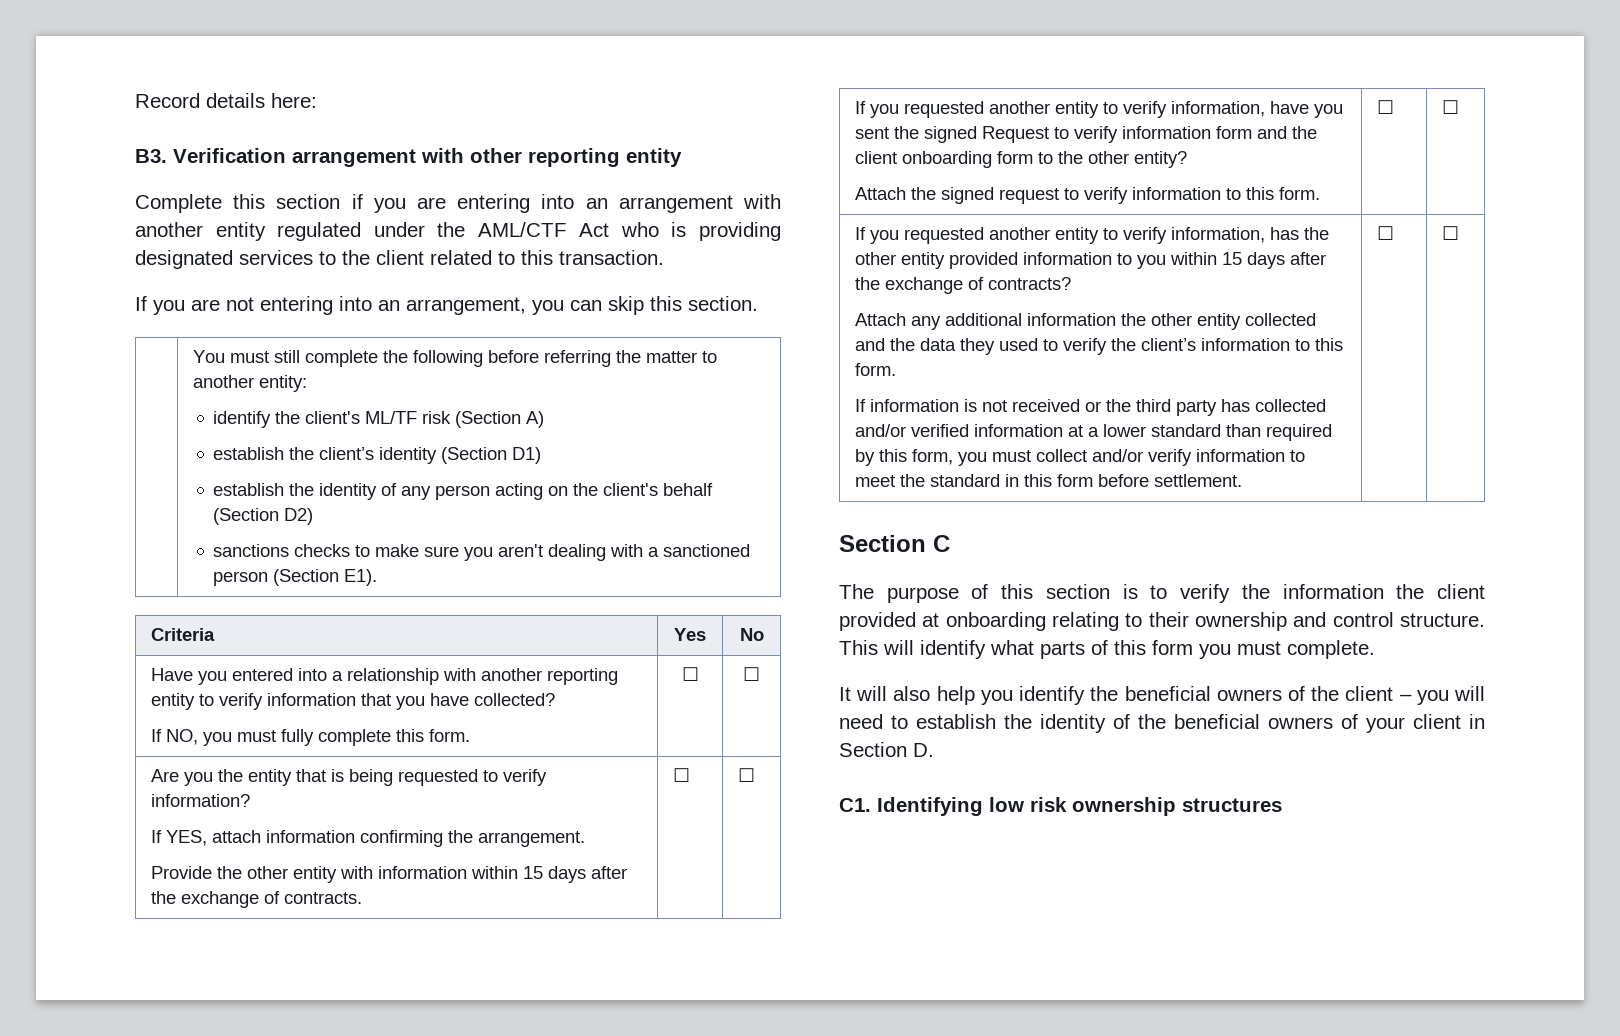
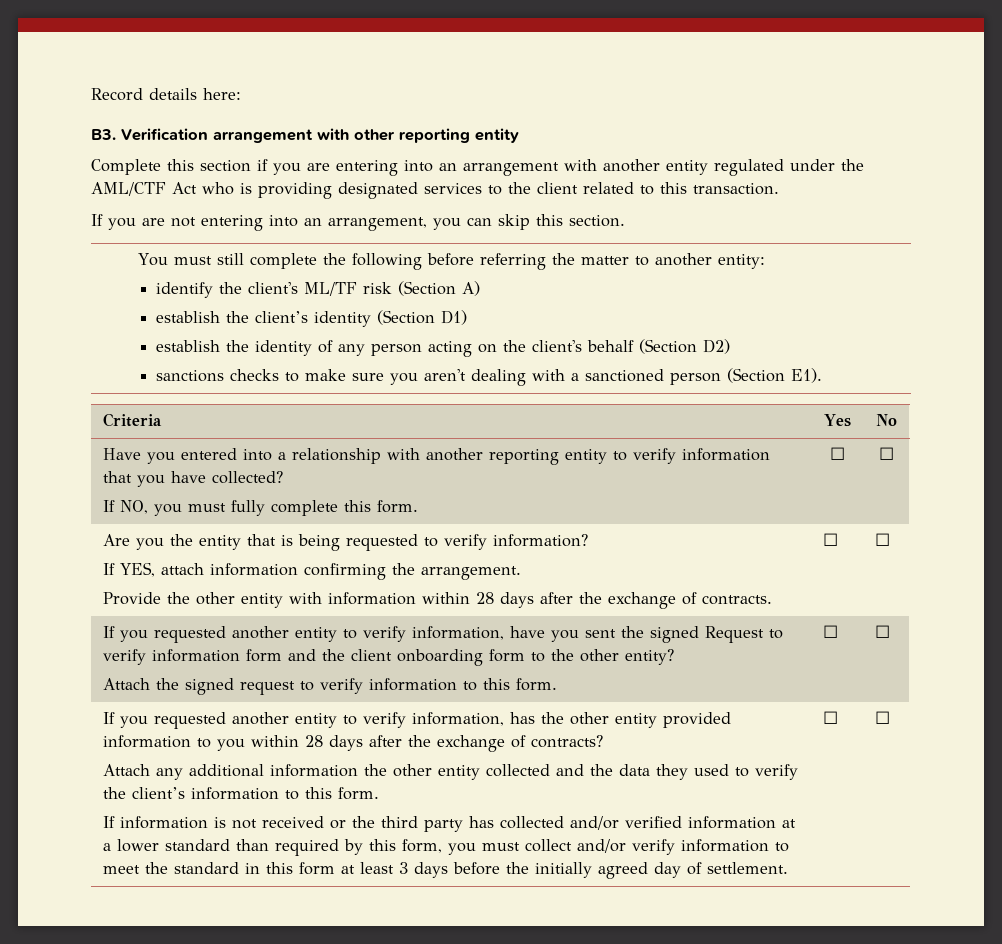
  Are you the entity that is being requested to verify information?
  If YES, attach information confirming the arrangement.
- Provide the other entity with information within 15 days after the exchange of contracts. | ☐ | ☐
+ Provide the other entity with information within 28 days after the exchange of contracts. | ☐ | ☐
- If you requested another entity to verify information, has the other entity provided information to you within 15 days after the exchange of contracts?
+ If you requested another entity to verify information, has the other entity provided information to you within 28 days after the exchange of contracts?
- If information is not received or the third party has collected and/or verified information at a lower standard than required by this form, you must collect and/or verify information to meet the standard in this form before settlement. | ☐ | ☐
- Section C
- The purpose of this section is to verify the information the client provided at onboarding relating to their ownership and control structure. This will identify what parts of this form you must complete.
- It will also help you identify the beneficial owners of the client – you will need to establish the identity of the beneficial owners of your client in Section D.
- C1. Identifying low risk ownership structures
+ If information is not received or the third party has collected and/or verified information at a lower standard than required by this form, you must collect and/or verify information to meet the standard in this form at least 3 days before the initially agreed day of settlement. | ☐ | ☐

